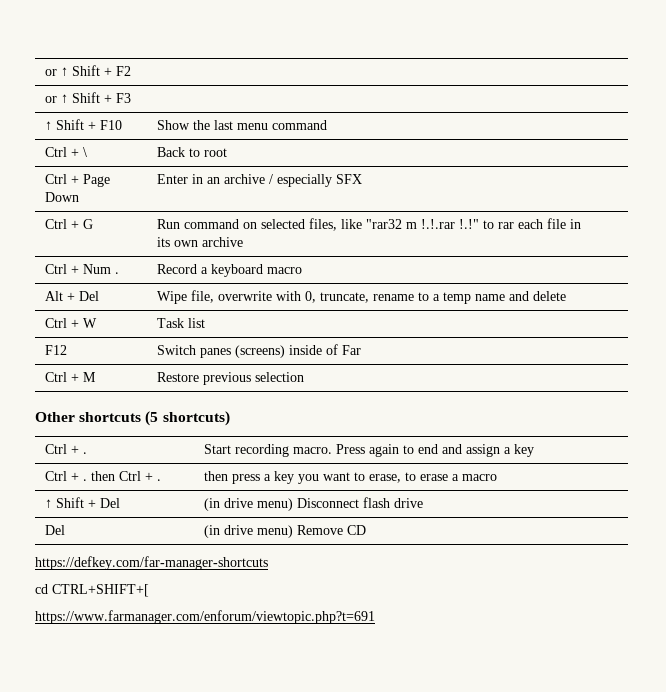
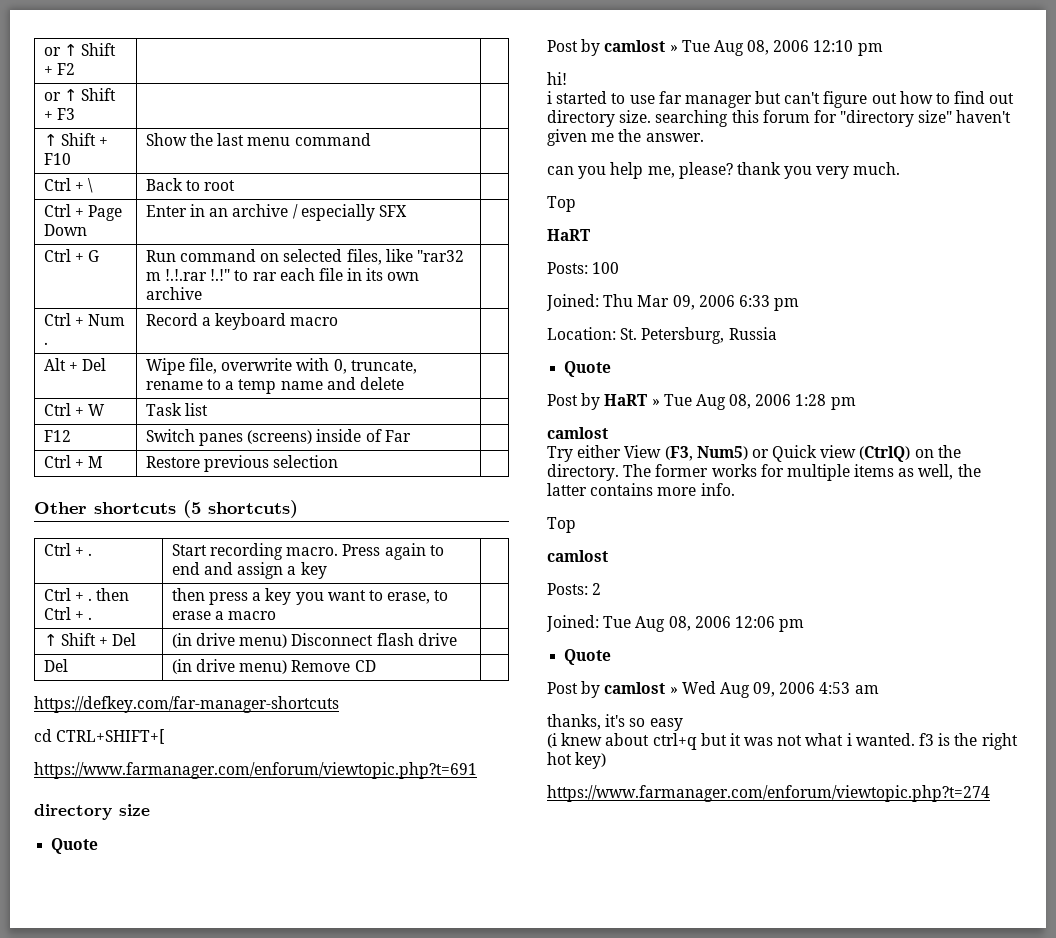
+ directory size
+ Quote
+ Post by camlost » Tue Aug 08, 2006 12:10 pm
+ hi!
+ i started to use far manager but can't figure out how to find out directory size. searching this forum for "directory size" haven't given me the answer.
+ can you help me, please? thank you very much.
+ Top
+ HaRT
+ Posts: 100
+ Joined: Thu Mar 09, 2006 6:33 pm
+ Location: St. Petersburg, Russia
+ Quote
+ Post by HaRT » Tue Aug 08, 2006 1:28 pm
+ camlost
+ Try either View (F3, Num5) or Quick view (CtrlQ) on the directory. The former works for multiple items as well, the latter contains more info.
+ Top
+ camlost
+ Posts: 2
+ Joined: Tue Aug 08, 2006 12:06 pm
+ Quote
+ Post by camlost » Wed Aug 09, 2006 4:53 am
+ thanks, it's so easy
+ (i knew about ctrl+q but it was not what i wanted. f3 is the right hot key)
+ https://www.farmanager.com/enforum/viewtopic.php?t=274

